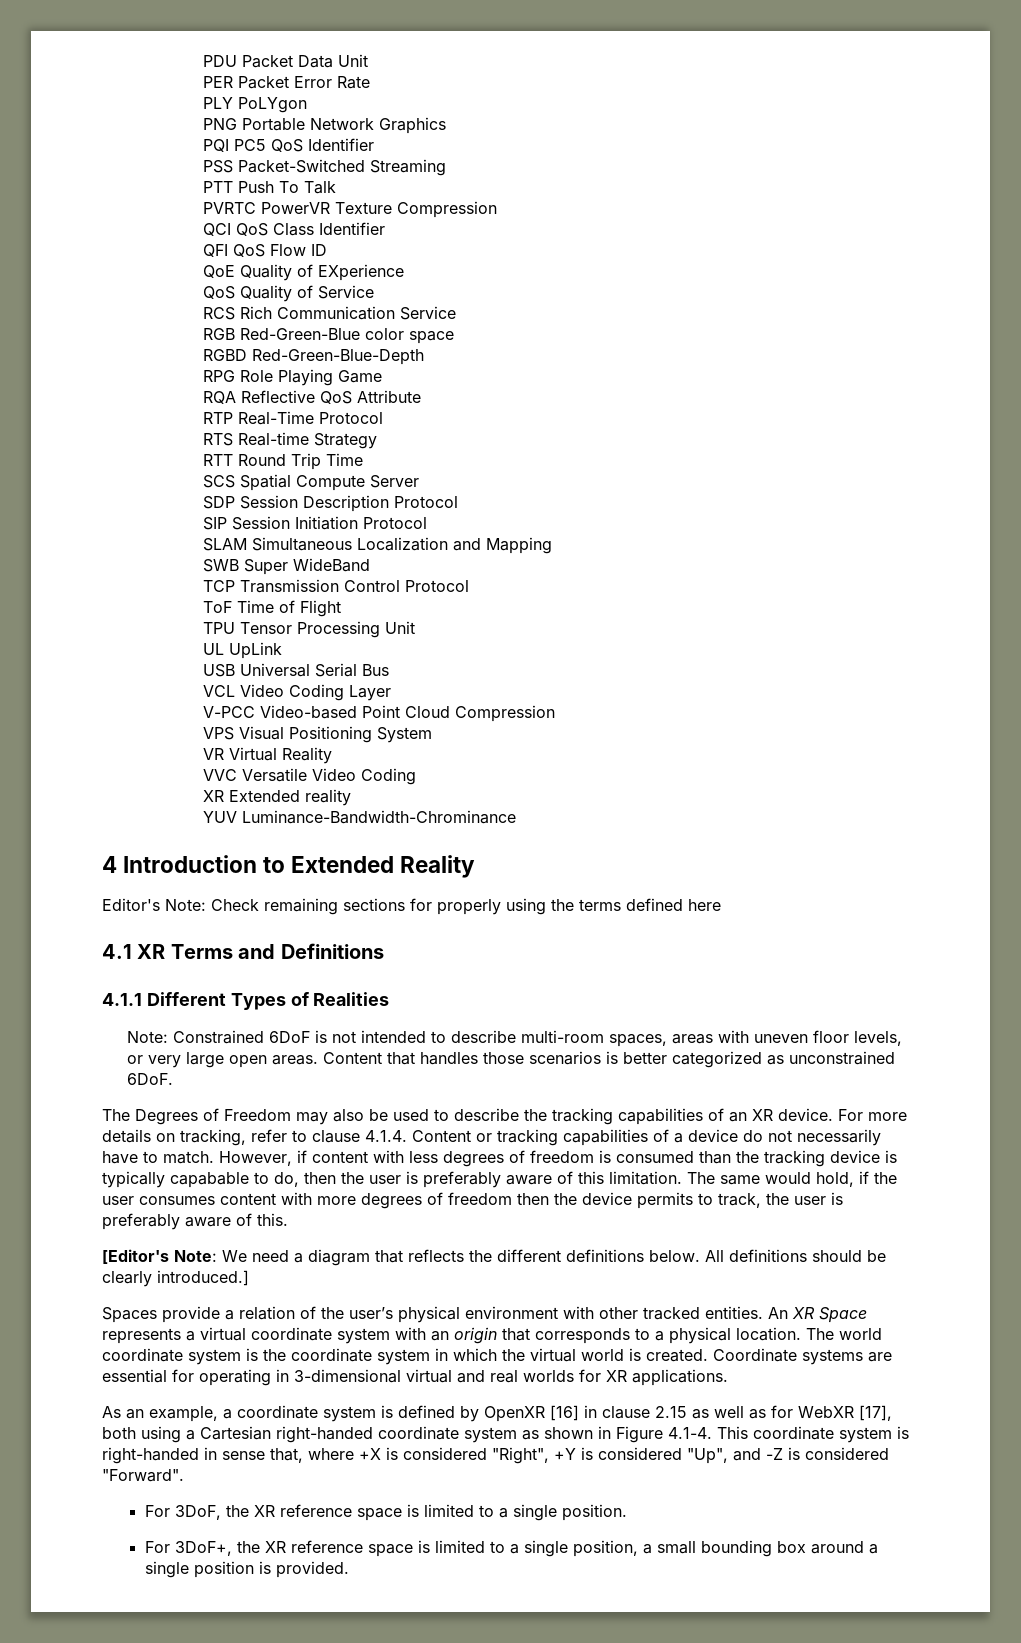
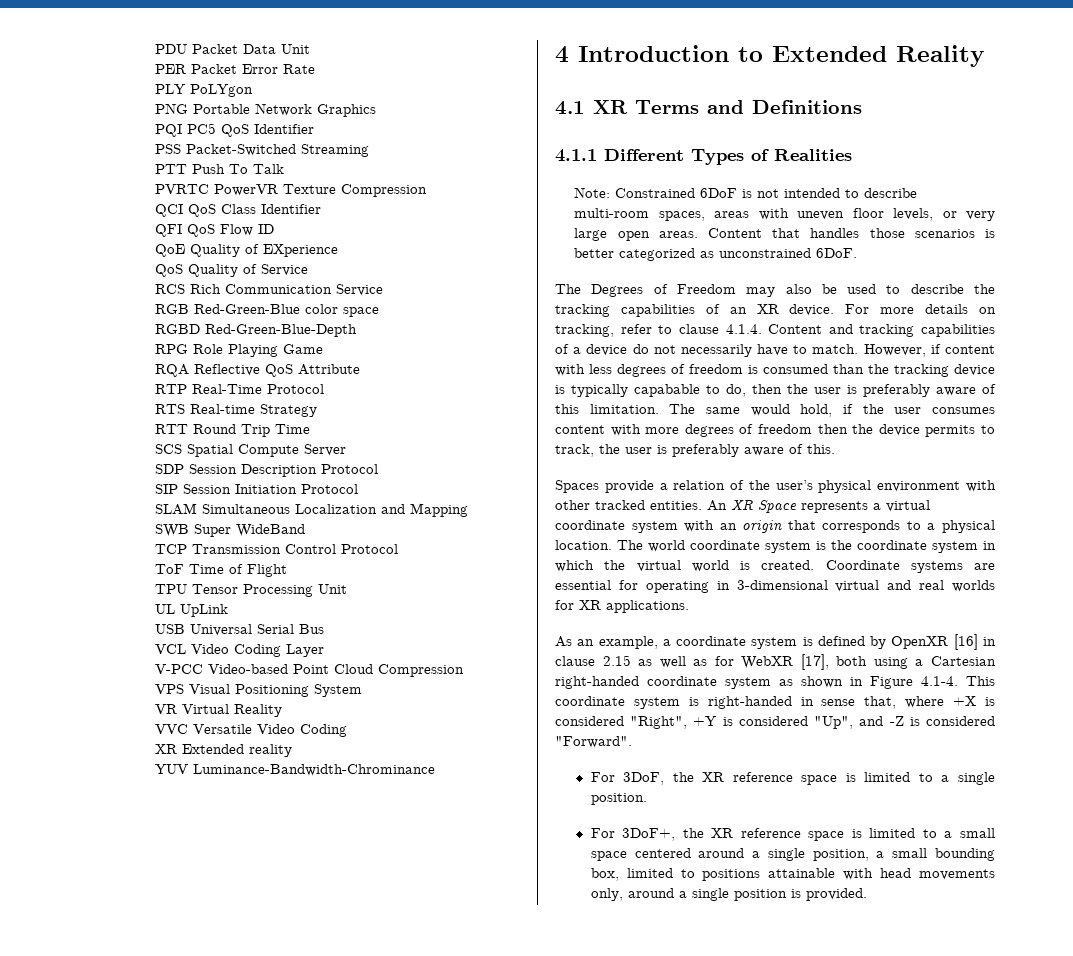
- Editor's Note: Check remaining sections for properly using the terms defined here
- For more details on tracking, refer to clause 4.1.4. Content or tracking capabilities of a device do not necessarily have to match.
+ For more details on tracking, refer to clause 4.1.4. Content and tracking capabilities of a device do not necessarily have to match.
- [Editor's Note: We need a diagram that reflects the different definitions below. All definitions should be clearly introduced.]
- For 3DoF+, the XR reference space is limited to a single position, a small bounding box around a single position is provided.
+ For 3DoF+, the XR reference space is limited to a small space centered around a single position, a small bounding box, limited to positions attainable with head movements only, around a single position is provided.

